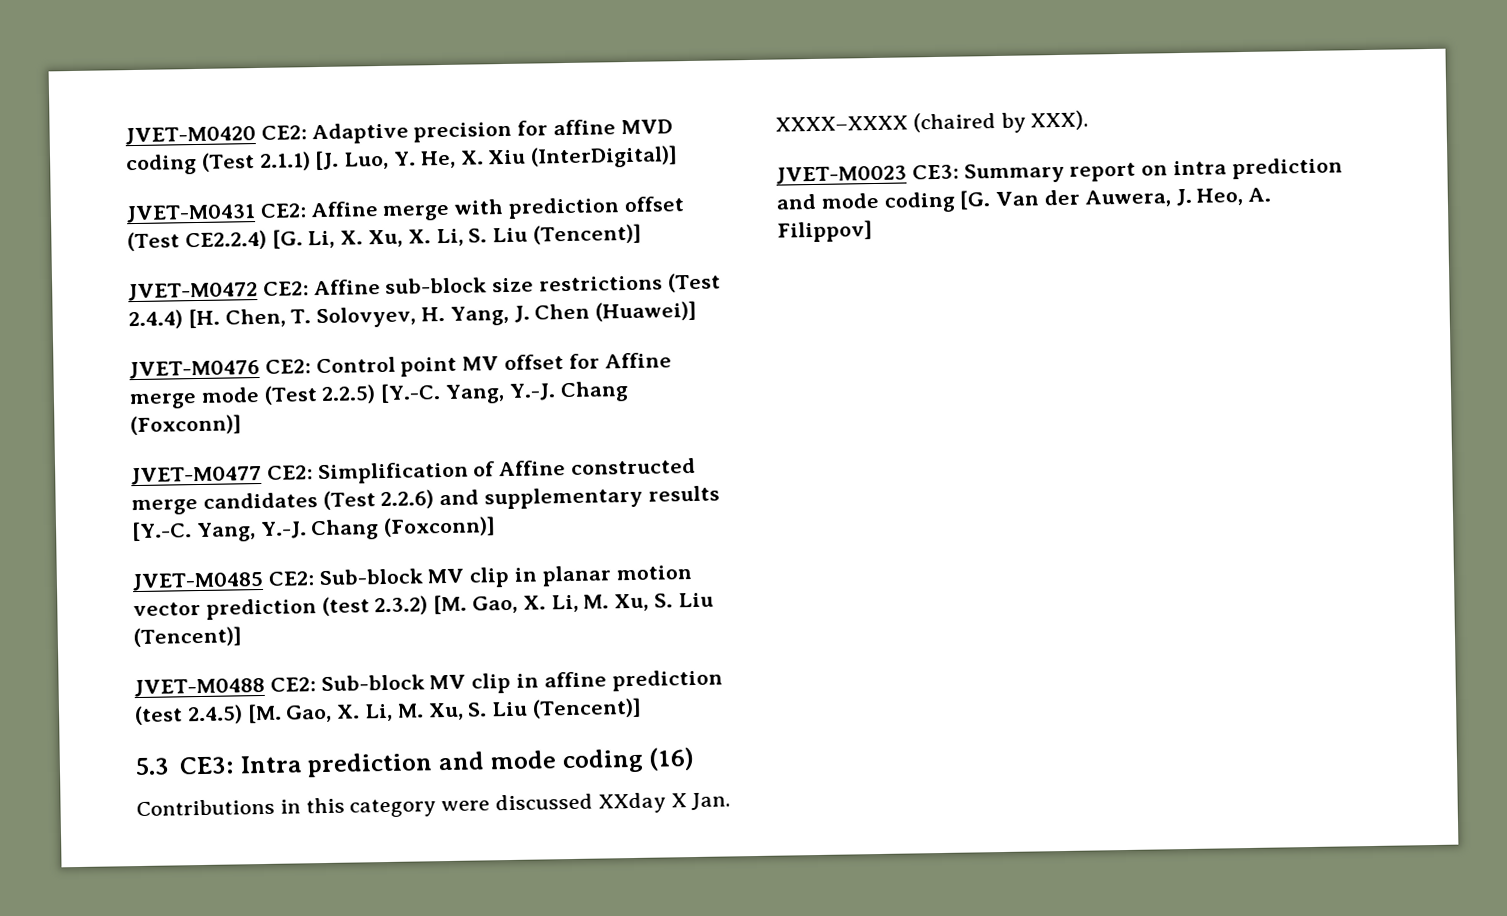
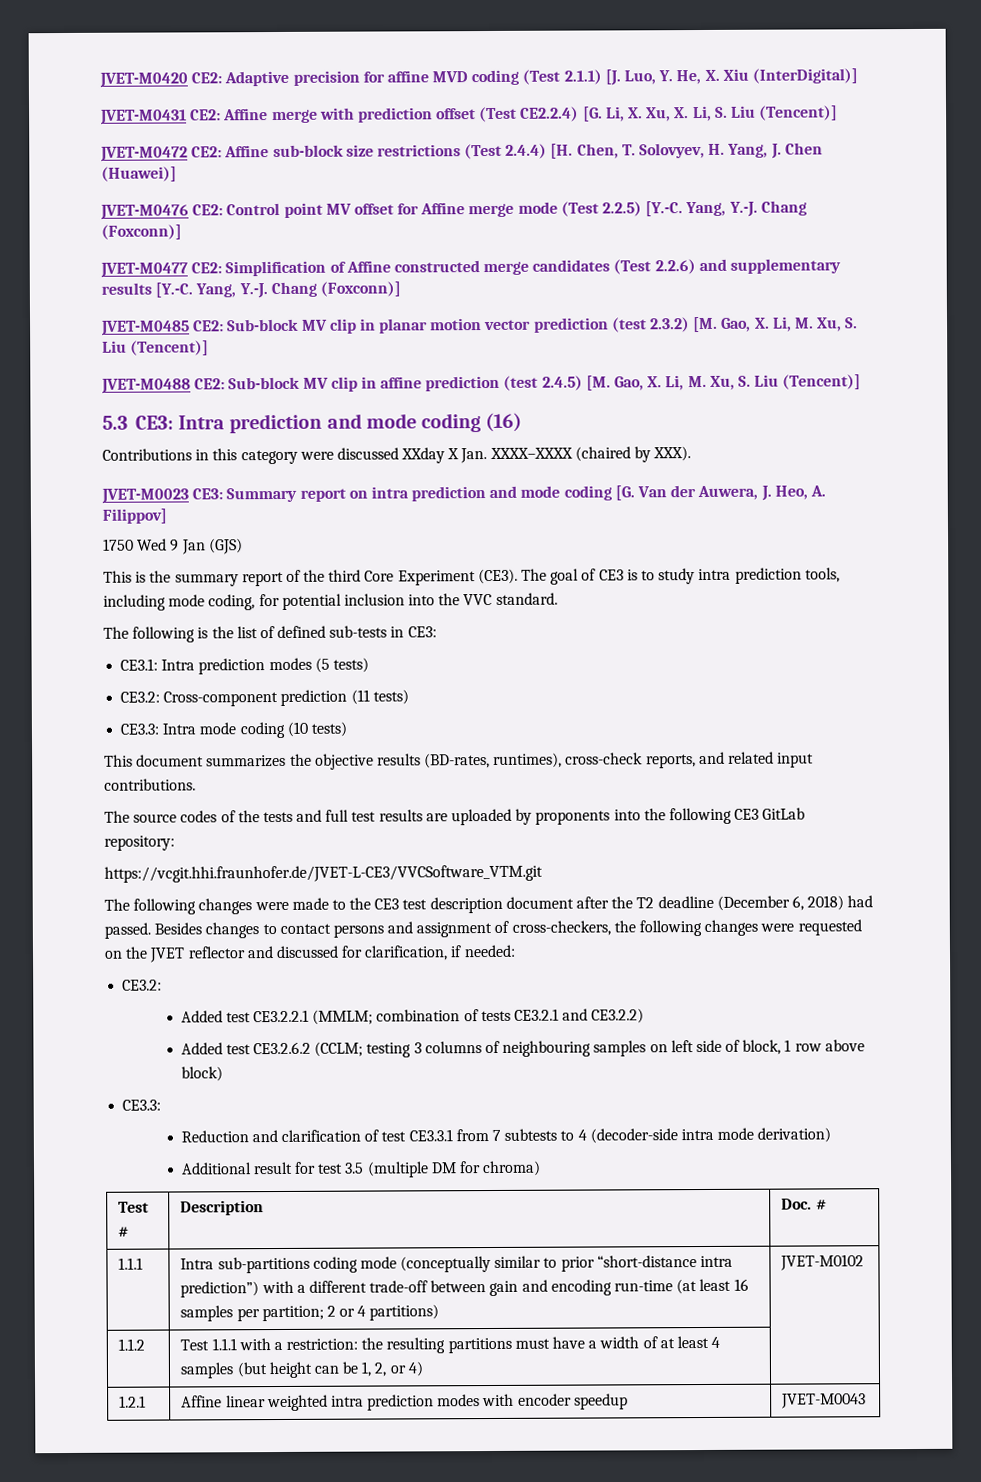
+ 1750 Wed 9 Jan (GJS)
+ This is the summary report of the third Core Experiment (CE3). The goal of CE3 is to study intra prediction tools, including mode coding, for potential inclusion into the VVC standard.
+ The following is the list of defined sub-tests in CE3:
+ CE3.1: Intra prediction modes (5 tests)
+ CE3.2: Cross-component prediction (11 tests)
+ CE3.3: Intra mode coding (10 tests)
+ This document summarizes the objective results (BD-rates, runtimes), cross-check reports, and related input contributions.
+ The source codes of the tests and full test results are uploaded by proponents into the following CE3 GitLab repository:
+ https://vcgit.hhi.fraunhofer.de/JVET-L-CE3/VVCSoftware_VTM.git
+ The following changes were made to the CE3 test description document after the T2 deadline (December 6, 2018) had passed. Besides changes to contact persons and assignment of cross-checkers, the following changes were requested on the JVET reflector and discussed for clarification, if needed:
+ CE3.2:
+ Added test CE3.2.2.1 (MMLM; combination of tests CE3.2.1 and CE3.2.2)
+ Added test CE3.2.6.2 (CCLM; testing 3 columns of neighbouring samples on left side of block, 1 row above block)
+ CE3.3:
+ Reduction and clarification of test CE3.3.1 from 7 subtests to 4 (decoder-side intra mode derivation)
+ Additional result for test 3.5 (multiple DM for chroma)
+ Test # | Description | Doc. #
+ 1.1.1 | Intra sub-partitions coding mode (conceptually similar to prior “short-distance intra prediction”) with a different trade-off between gain and encoding run-time (at least 16 samples per partition; 2 or 4 partitions) | JVET-M0102
+ 1.1.2 | Test 1.1.1 with a restriction: the resulting partitions must have a width of at least 4 samples (but height can be 1, 2, or 4) |
+ 1.2.1 | Affine linear weighted intra prediction modes with encoder speedup | JVET-M0043

